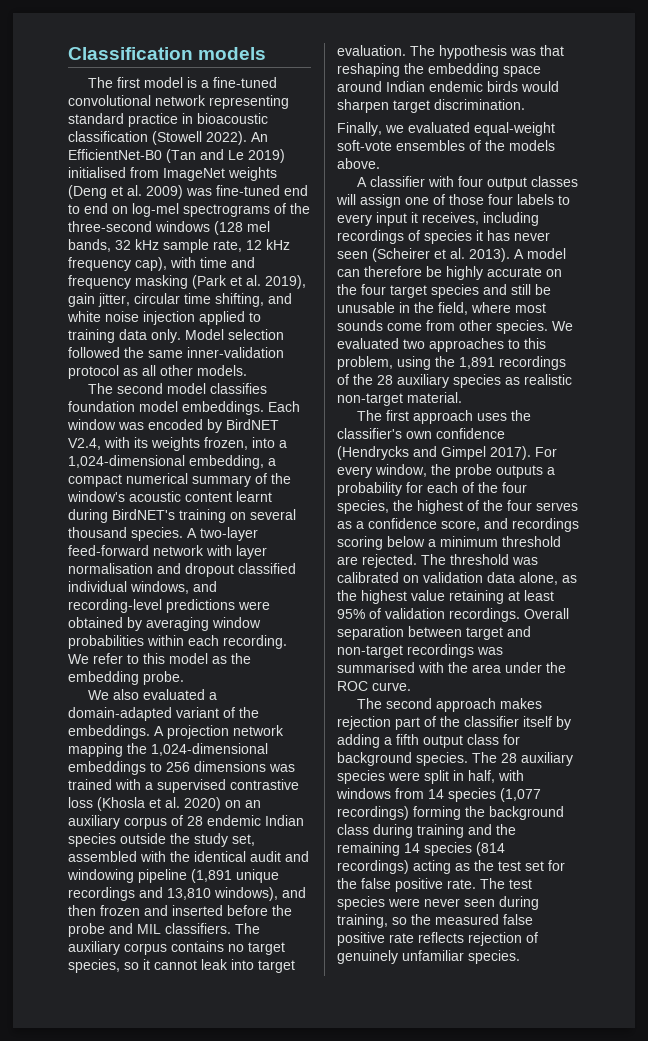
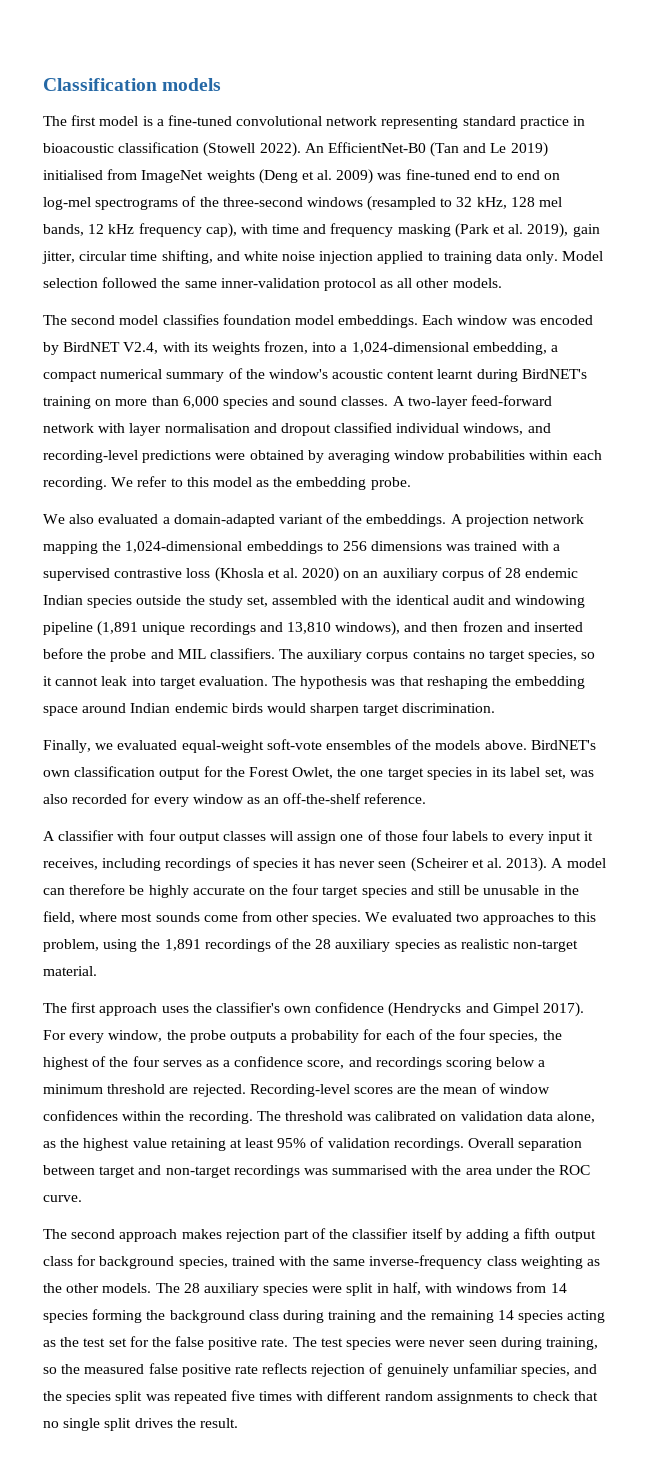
- An EfficientNet-B0 (Tan and Le 2019) initialised from ImageNet weights (Deng et al. 2009) was fine-tuned end to end on log-mel spectrograms of the three-second windows (128 mel bands, 32 kHz sample rate, 12 kHz frequency cap), with time and frequency masking (Park et al. 2019), gain jitter, circular time shifting, and white noise injection applied to training data only.
+ An EfficientNet-B0 (Tan and Le 2019) initialised from ImageNet weights (Deng et al. 2009) was fine-tuned end to end on log-mel spectrograms of the three-second windows (resampled to 32 kHz, 128 mel bands, 12 kHz frequency cap), with time and frequency masking (Park et al. 2019), gain jitter, circular time shifting, and white noise injection applied to training data only.
- Each window was encoded by BirdNET V2.4, with its weights frozen, into a 1,024-dimensional embedding, a compact numerical summary of the window's acoustic content learnt during BirdNET's training on several thousand species.
+ Each window was encoded by BirdNET V2.4, with its weights frozen, into a 1,024-dimensional embedding, a compact numerical summary of the window's acoustic content learnt during BirdNET's training on more than 6,000 species and sound classes.
+ BirdNET's own classification output for the Forest Owlet, the one target species in its label set, was also recorded for every window as an off-the-shelf reference.
+ Recording-level scores are the mean of window confidences within the recording.
- The second approach makes rejection part of the classifier itself by adding a fifth output class for background species.
+ The second approach makes rejection part of the classifier itself by adding a fifth output class for background species, trained with the same inverse-frequency class weighting as the other models.
- The 28 auxiliary species were split in half, with windows from 14 species (1,077 recordings) forming the background class during training and the remaining 14 species (814 recordings) acting as the test set for the false positive rate.
+ The 28 auxiliary species were split in half, with windows from 14 species forming the background class during training and the remaining 14 species acting as the test set for the false positive rate.
- The test species were never seen during training, so the measured false positive rate reflects rejection of genuinely unfamiliar species.
+ The test species were never seen during training, so the measured false positive rate reflects rejection of genuinely unfamiliar species, and the species split was repeated five times with different random assignments to check that no single split drives the result.

